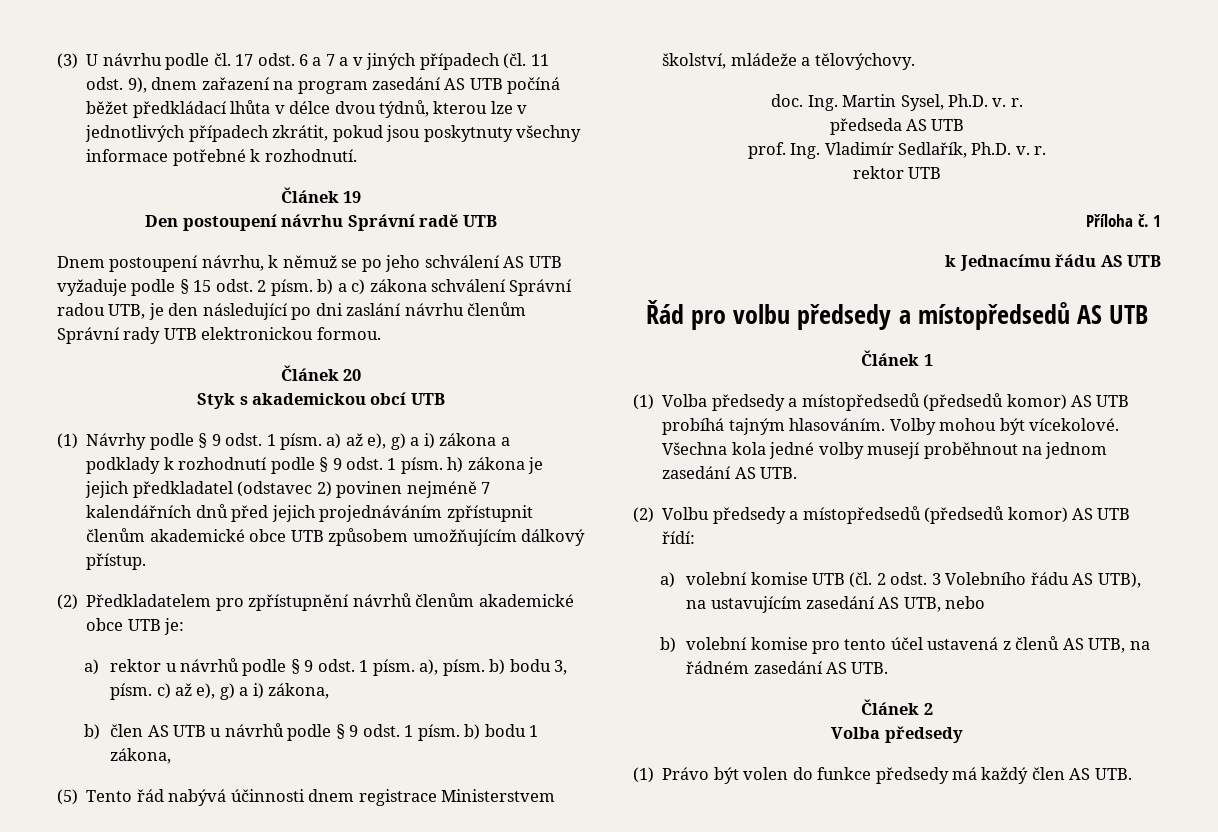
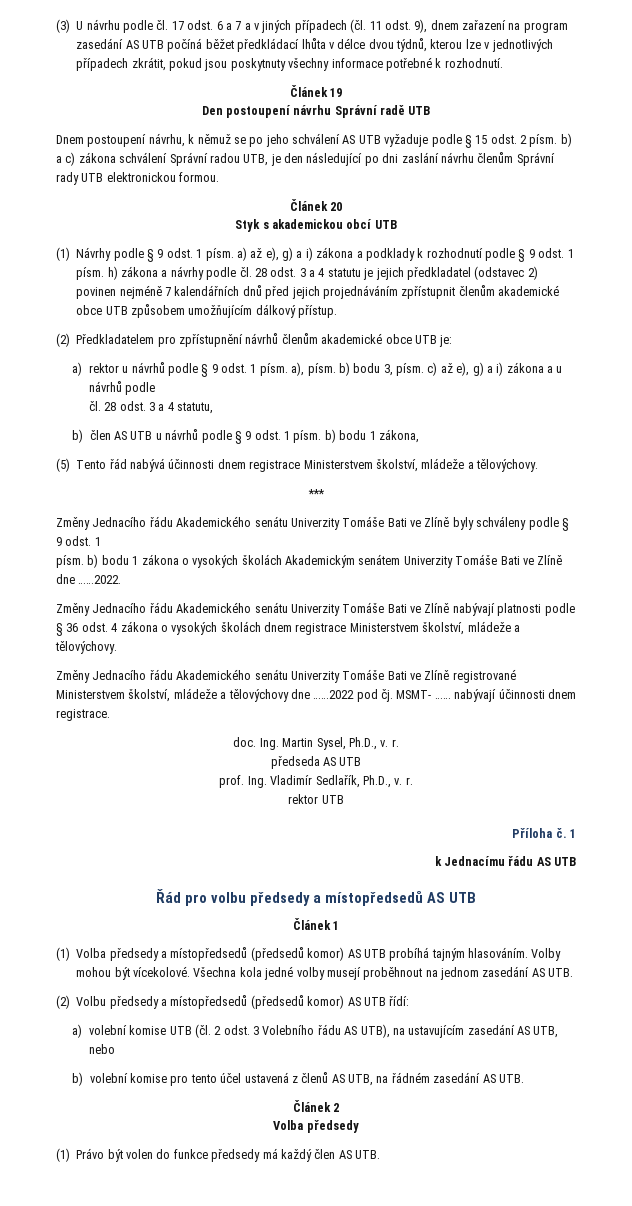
- (1) Návrhy podle § 9 odst. 1 písm. a) až e), g) a i) zákona a podklady k rozhodnutí podle § 9 odst. 1 písm. h) zákona je jejich předkladatel (odstavec 2) povinen nejméně 7 kalendářních dnů před jejich projednáváním zpřístupnit členům akademické obce UTB způsobem umožňujícím dálkový přístup.
+ (1) Návrhy podle § 9 odst. 1 písm. a) až e), g) a i) zákona a podklady k rozhodnutí podle § 9 odst. 1 písm. h) zákona a návrhy podle čl. 28 odst. 3 a 4 statutu je jejich předkladatel (odstavec 2) povinen nejméně 7 kalendářních dnů před jejich projednáváním zpřístupnit členům akademické obce UTB způsobem umožňujícím dálkový přístup.
- a) rektor u návrhů podle § 9 odst. 1 písm. a), písm. b) bodu 3, písm. c) až e), g) a i) zákona,
+ a) rektor u návrhů podle § 9 odst. 1 písm. a), písm. b) bodu 3, písm. c) až e), g) a i) zákona a u návrhů podle
+ čl. 28 odst. 3 a 4 statutu,
+ ***
+ Změny Jednacího řádu Akademického senátu Univerzity Tomáše Bati ve Zlíně byly schváleny podle § 9 odst. 1
+ písm. b) bodu 1 zákona o vysokých školách Akademickým senátem Univerzity Tomáše Bati ve Zlíně dne ……2022.
+ Změny Jednacího řádu Akademického senátu Univerzity Tomáše Bati ve Zlíně nabývají platnosti podle § 36 odst. 4 zákona o vysokých školách dnem registrace Ministerstvem školství, mládeže a tělovýchovy.
+ Změny Jednacího řádu Akademického senátu Univerzity Tomáše Bati ve Zlíně registrované Ministerstvem školství, mládeže a tělovýchovy dne ……2022 pod čj. MSMT- …… nabývají účinnosti dnem registrace.
- Ing. Martin Sysel, Ph.D. v. r.
+ Ing. Martin Sysel, Ph.D., v. r.
- prof. Ing. Vladimír Sedlařík, Ph.D. v. r.
+ prof. Ing. Vladimír Sedlařík, Ph.D., v. r.

